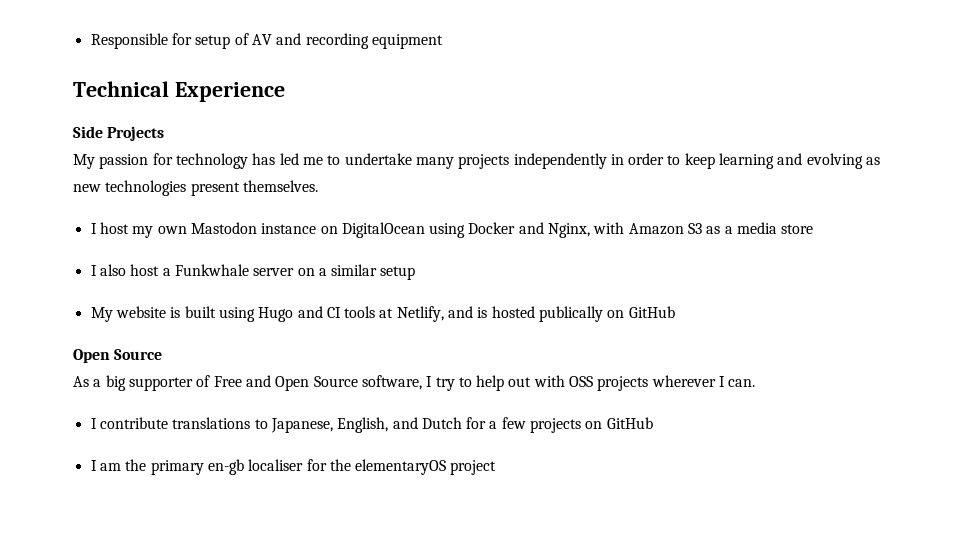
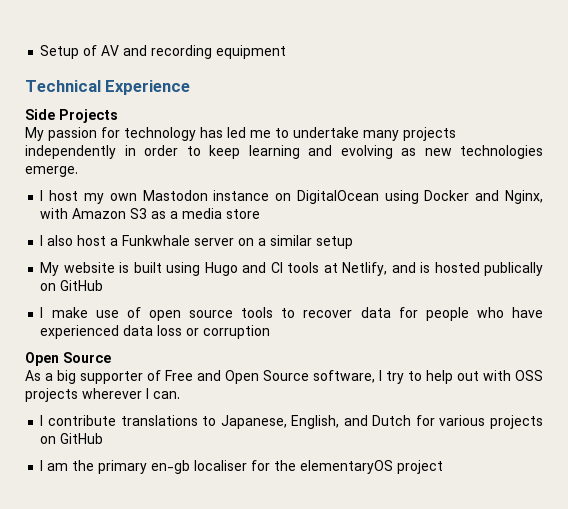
- Responsible for setup of AV and recording equipment
+ Setup of AV and recording equipment
- My passion for technology has led me to undertake many projects independently in order to keep learning and evolving as new technologies present themselves.
+ My passion for technology has led me to undertake many projects independently in order to keep learning and evolving as new technologies emerge.
+ I make use of open source tools to recover data for people who have experienced data loss or corruption
- I contribute translations to Japanese, English, and Dutch for a few projects on GitHub
+ I contribute translations to Japanese, English, and Dutch for various projects on GitHub

